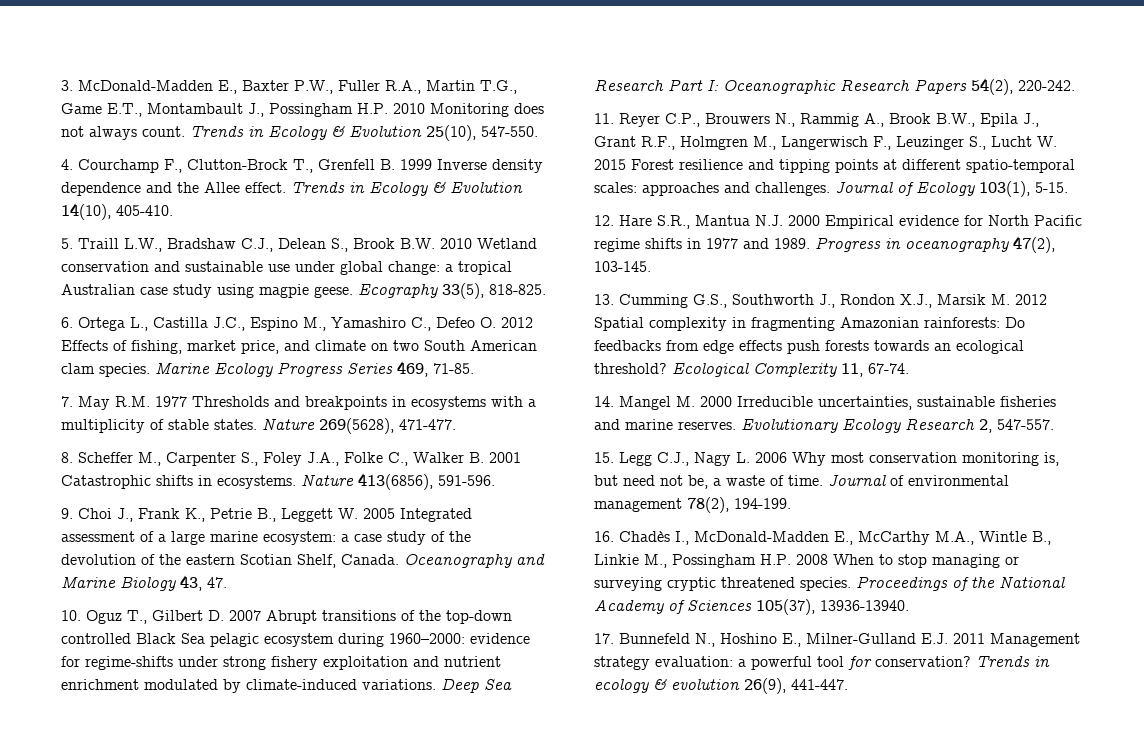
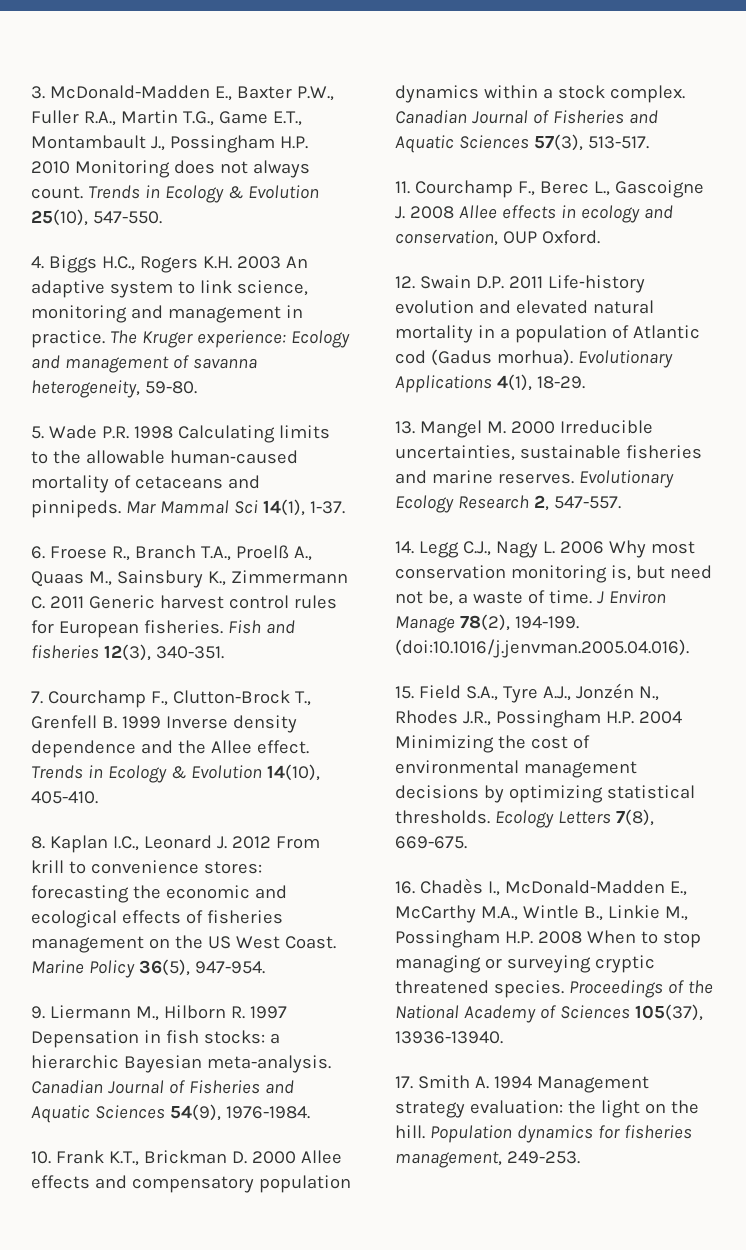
- 4. Courchamp F., Clutton-Brock T., Grenfell B. 1999 Inverse density dependence and the Allee effect.
+ 4. Biggs H.C., Rogers K.H. 2003 An adaptive system to link science, monitoring and management in practice. The Kruger experience: Ecology and management of savanna heterogeneity, 59-80.
+ 5. Wade P.R. 1998 Calculating limits to the allowable human‐caused mortality of cetaceans and pinnipeds. Mar Mammal Sci 14(1), 1-37.
+ 6. Froese R., Branch T.A., Proelß A., Quaas M., Sainsbury K., Zimmermann C. 2011 Generic harvest control rules for European fisheries. Fish and fisheries 12(3), 340-351.
+ 7. Courchamp F., Clutton-Brock T., Grenfell B. 1999 Inverse density dependence and the Allee effect.
- 5. Traill L.W., Bradshaw C.J., Delean S., Brook B.W. 2010 Wetland conservation and sustainable use under global change: a tropical Australian case study using magpie geese. Ecography 33(5), 818-825.
- 6. Ortega L., Castilla J.C., Espino M., Yamashiro C., Defeo O. 2012 Effects of fishing, market price, and climate on two South American clam species. Marine Ecology Progress Series 469, 71-85.
- 7. May R.M. 1977 Thresholds and breakpoints in ecosystems with a multiplicity of stable states. Nature 269(5628), 471-477.
- 8. Scheffer M., Carpenter S., Foley J.A., Folke C., Walker B. 2001 Catastrophic shifts in ecosystems. Nature 413(6856), 591-596.
- 9. Choi J., Frank K., Petrie B., Leggett W. 2005 Integrated assessment of a large marine ecosystem: a case study of the devolution of the eastern Scotian Shelf, Canada. Oceanography and Marine Biology 43, 47.
- 10. Oguz T., Gilbert D. 2007 Abrupt transitions of the top-down controlled Black Sea pelagic ecosystem during 1960–2000: evidence for regime-shifts under strong fishery exploitation and nutrient enrichment modulated by climate-induced variations. Deep Sea Research Part I: Oceanographic Research Papers 54(2), 220-242.
- 11. Reyer C.P., Brouwers N., Rammig A., Brook B.W., Epila J., Grant R.F., Holmgren M., Langerwisch F., Leuzinger S., Lucht W. 2015 Forest resilience and tipping points at different spatio‐temporal scales: approaches and challenges. Journal of Ecology 103(1), 5-15.
- 12. Hare S.R., Mantua N.J. 2000 Empirical evidence for North Pacific regime shifts in 1977 and 1989. Progress in oceanography 47(2), 103-145.
- 13. Cumming G.S., Southworth J., Rondon X.J., Marsik M. 2012 Spatial complexity in fragmenting Amazonian rainforests: Do feedbacks from edge effects push forests towards an ecological threshold? Ecological Complexity 11, 67-74.
- 14. Mangel M. 2000 Irreducible uncertainties, sustainable fisheries and marine reserves.
+ 8. Kaplan I.C., Leonard J. 2012 From krill to convenience stores: forecasting the economic and ecological effects of fisheries management on the US West Coast. Marine Policy 36(5), 947-954.
+ 9. Liermann M., Hilborn R. 1997 Depensation in fish stocks: a hierarchic Bayesian meta-analysis. Canadian Journal of Fisheries and Aquatic Sciences 54(9), 1976-1984.
+ 10. Frank K.T., Brickman D. 2000 Allee effects and compensatory population dynamics within a stock complex. Canadian Journal of Fisheries and Aquatic Sciences 57(3), 513-517.
+ 11. Courchamp F., Berec L., Gascoigne J. 2008 Allee effects in ecology and conservation, OUP Oxford.
+ 12. Swain D.P. 2011 Life‐history evolution and elevated natural mortality in a population of Atlantic cod (Gadus morhua). Evolutionary Applications 4(1), 18-29.
+ 13. Mangel M. 2000 Irreducible uncertainties, sustainable fisheries and marine reserves.
- 15. Legg C.J., Nagy L. 2006 Why most conservation monitoring is, but need not be, a waste of time.
+ 14. Legg C.J., Nagy L. 2006 Why most conservation monitoring is, but need not be, a waste of time.
- Journal of environmental management 78(2), 194-199.
+ J Environ Manage 78(2), 194-199. (doi:10.1016/j.jenvman.2005.04.016).
+ 15. Field S.A., Tyre A.J., Jonzén N., Rhodes J.R., Possingham H.P. 2004 Minimizing the cost of environmental management decisions by optimizing statistical thresholds. Ecology Letters 7(8), 669-675.
- 17. Bunnefeld N., Hoshino E., Milner-Gulland E.J. 2011 Management strategy evaluation: a powerful tool for conservation? Trends in ecology & evolution 26(9), 441-447.
+ 17. Smith A. 1994 Management strategy evaluation: the light on the hill. Population dynamics for fisheries management, 249-253.

